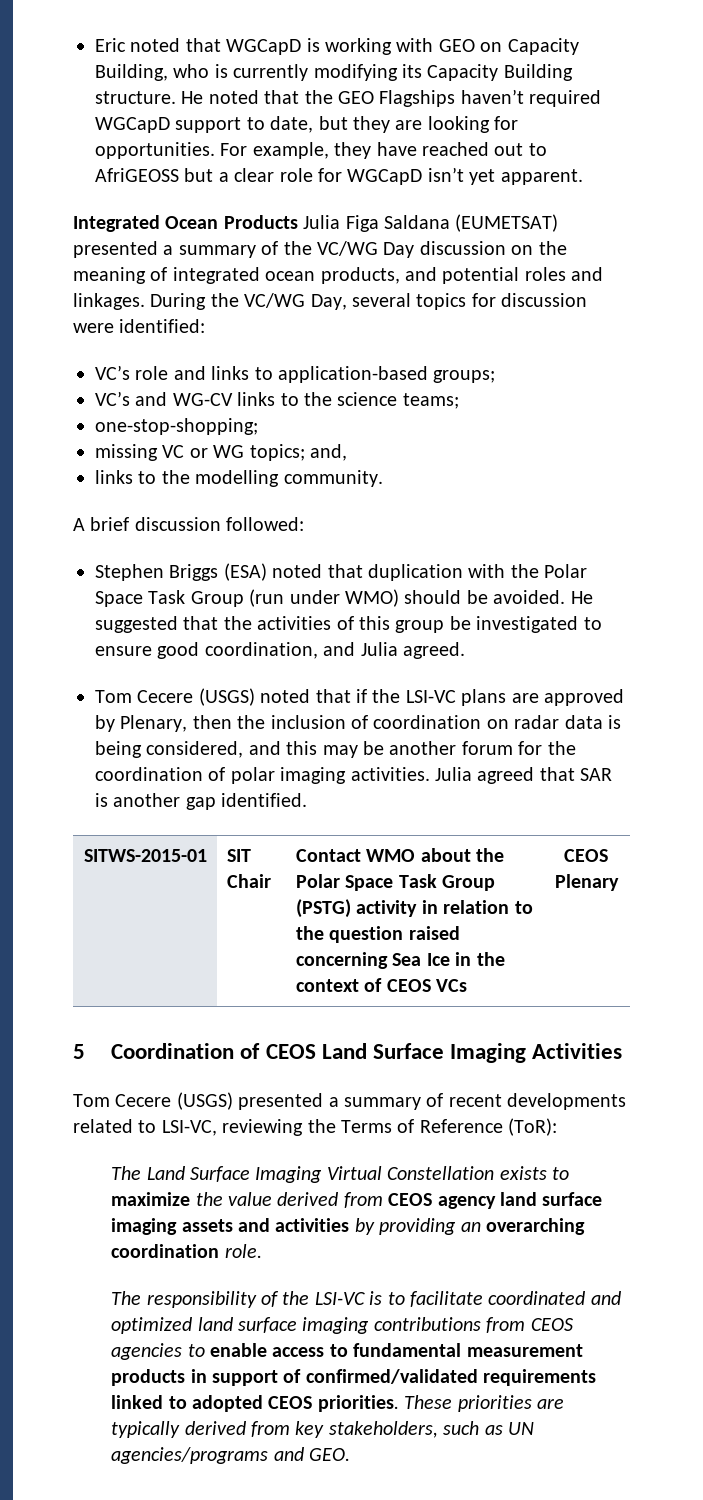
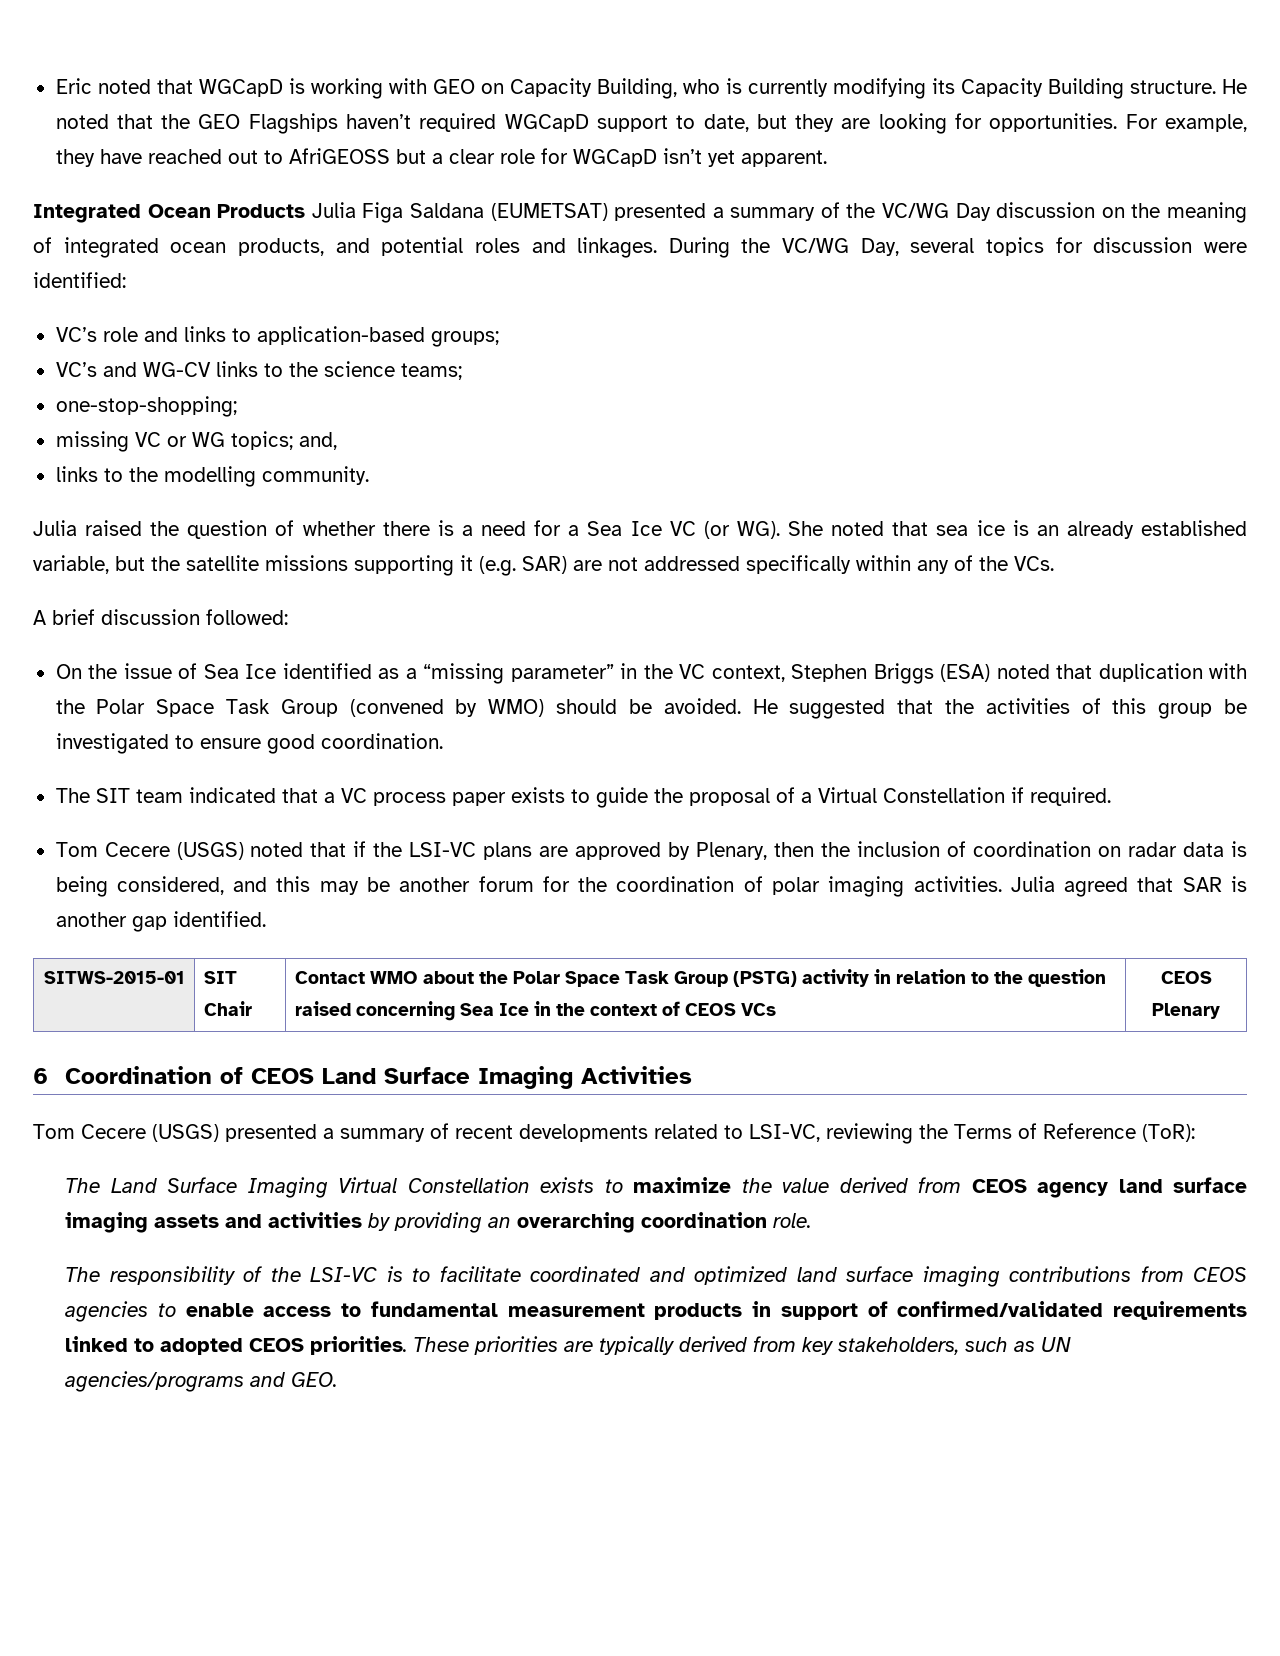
+ Julia raised the question of whether there is a need for a Sea Ice VC (or WG). She noted that sea ice is an already established variable, but the satellite missions supporting it (e.g. SAR) are not addressed specifically within any of the VCs.
  A brief discussion followed:
- Stephen Briggs (ESA) noted that duplication with the Polar Space Task Group (run under WMO) should be avoided.
+ On the issue of Sea Ice identified as a “missing parameter” in the VC context, Stephen Briggs (ESA) noted that duplication with the Polar Space Task Group (convened by WMO) should be avoided.
- He suggested that the activities of this group be investigated to ensure good coordination, and Julia agreed.
+ He suggested that the activities of this group be investigated to ensure good coordination.
+ The SIT team indicated that a VC process paper exists to guide the proposal of a Virtual Constellation if required.
- 5 Coordination of CEOS Land Surface Imaging Activities
+ 6 Coordination of CEOS Land Surface Imaging Activities

